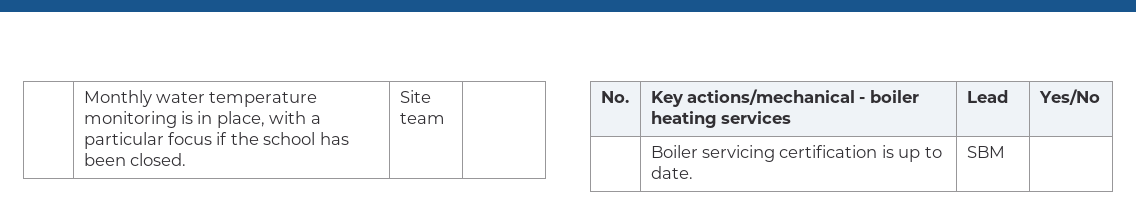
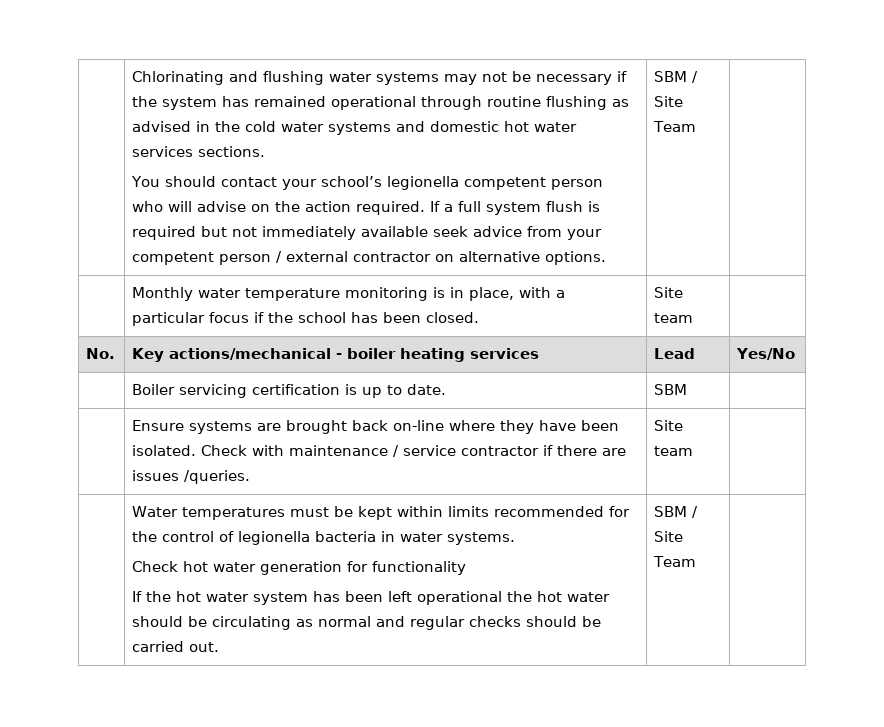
+ Chlorinating and flushing water systems may not be necessary if the system has remained operational through routine flushing as advised in the cold water systems and domestic hot water services sections.
+ You should contact your school’s legionella competent person who will advise on the action required. If a full system flush is required but not immediately available seek advice from your competent person / external contractor on alternative options. | SBM / Site Team
+ | Ensure systems are brought back on-line where they have been isolated. Check with maintenance / service contractor if there are issues /queries. | Site team |
+ | Water temperatures must be kept within limits recommended for the control of legionella bacteria in water systems.
+ Check hot water generation for functionality
+ If the hot water system has been left operational the hot water should be circulating as normal and regular checks should be carried out. | SBM / Site Team

